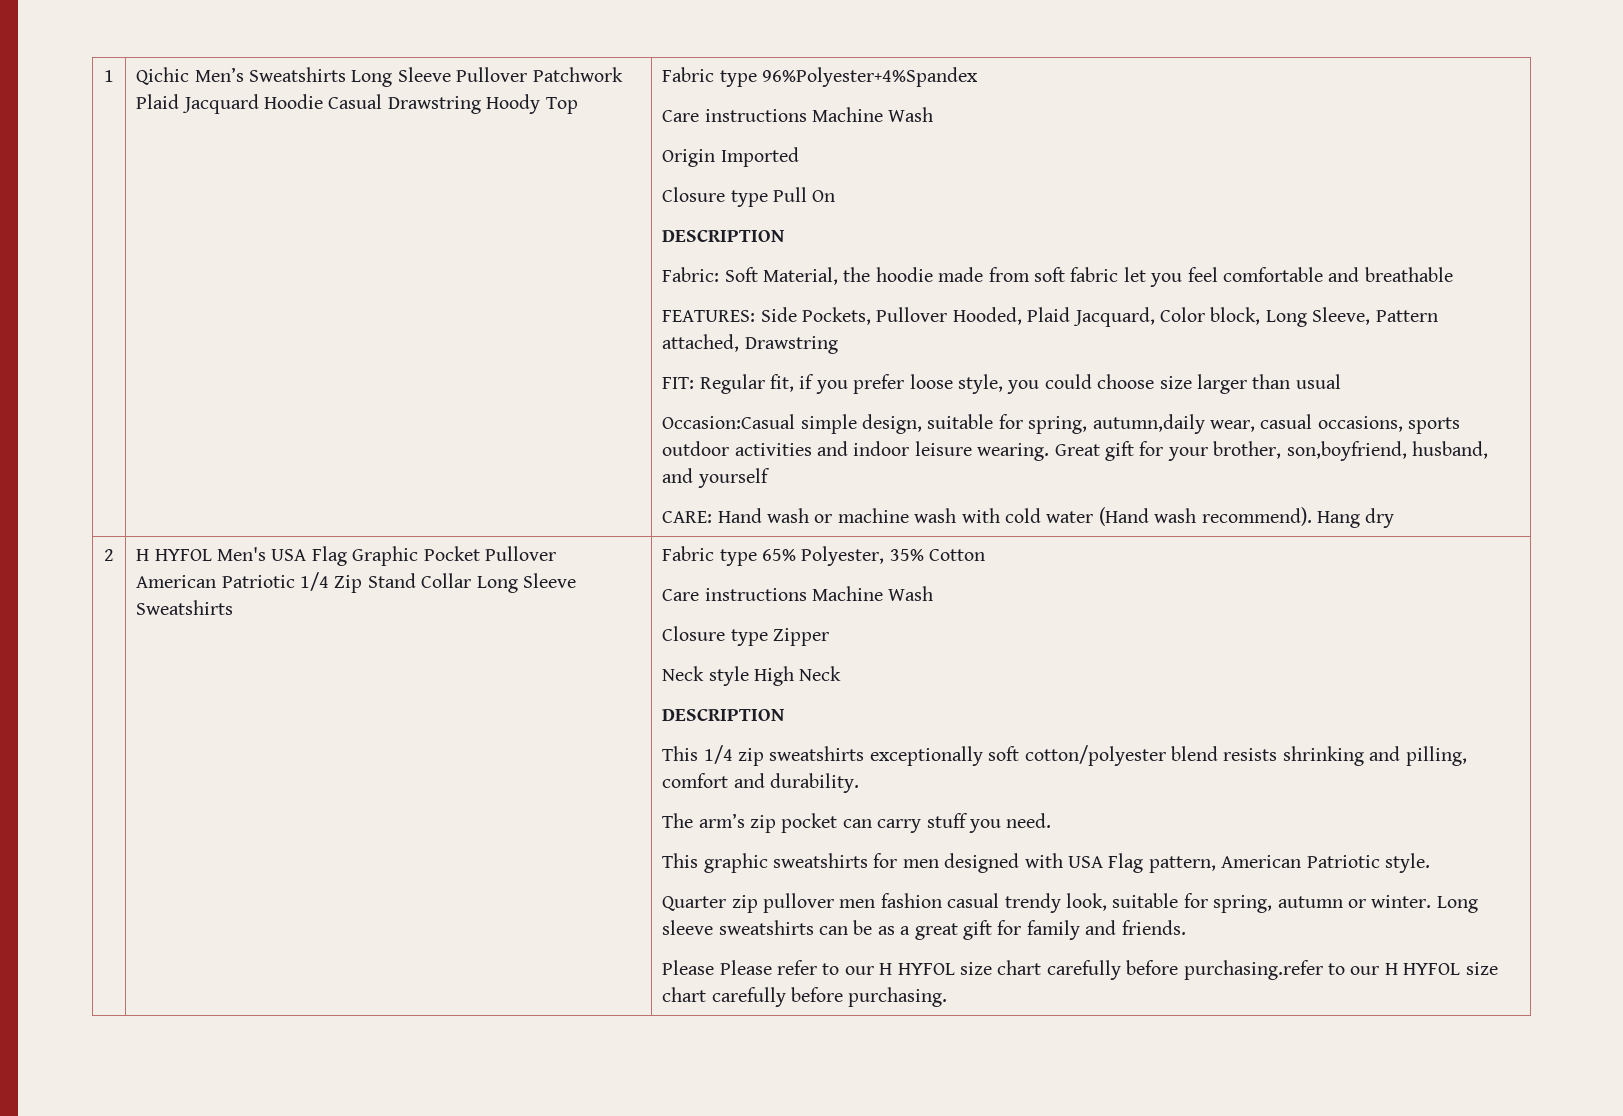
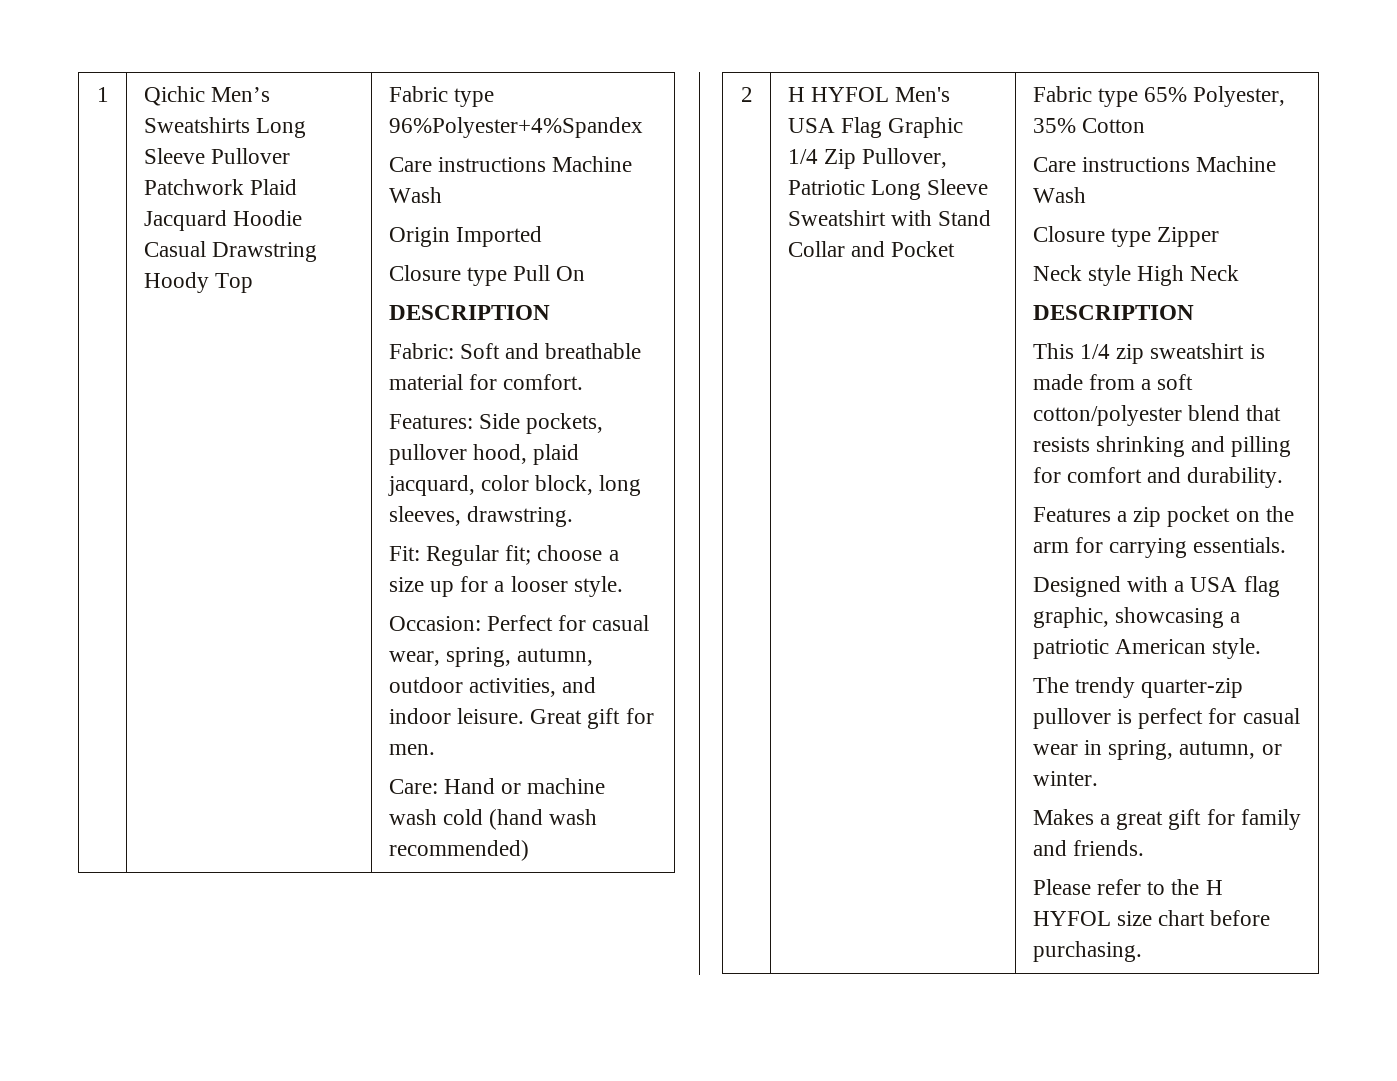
- Fabric: Soft Material, the hoodie made from soft fabric let you feel comfortable and breathable
- FEATURES: Side Pockets, Pullover Hooded, Plaid Jacquard, Color block, Long Sleeve, Pattern attached, Drawstring
- FIT: Regular fit, if you prefer loose style, you could choose size larger than usual
- Occasion:Casual simple design, suitable for spring, autumn,daily wear, casual occasions, sports outdoor activities and indoor leisure wearing. Great gift for your brother, son,boyfriend, husband, and yourself
- CARE: Hand wash or machine wash with cold water (Hand wash recommend). Hang dry
+ Fabric: Soft and breathable material for comfort.
+ Features: Side pockets, pullover hood, plaid jacquard, color block, long sleeves, drawstring.
+ Fit: Regular fit; choose a size up for a looser style.
+ Occasion: Perfect for casual wear, spring, autumn, outdoor activities, and indoor leisure. Great gift for men.
+ Care: Hand or machine wash cold (hand wash recommended)
- H HYFOL Men's USA Flag Graphic Pocket Pullover American Patriotic 1/4 Zip Stand Collar Long Sleeve Sweatshirts
+ H HYFOL Men's USA Flag Graphic 1/4 Zip Pullover, Patriotic Long Sleeve Sweatshirt with Stand Collar and Pocket
- This 1/4 zip sweatshirts exceptionally soft cotton/polyester blend resists shrinking and pilling, comfort and durability.
+ This 1/4 zip sweatshirt is made from a soft cotton/polyester blend that resists shrinking and pilling for comfort and durability.
- The arm’s zip pocket can carry stuff you need.
- This graphic sweatshirts for men designed with USA Flag pattern, American Patriotic style.
- Quarter zip pullover men fashion casual trendy look, suitable for spring, autumn or winter. Long sleeve sweatshirts can be as a great gift for family and friends.
+ Features a zip pocket on the arm for carrying essentials.
+ Designed with a USA flag graphic, showcasing a patriotic American style.
+ The trendy quarter-zip pullover is perfect for casual wear in spring, autumn, or winter.
+ Makes a great gift for family and friends.
- Please Please refer to our H HYFOL size chart carefully before purchasing.refer to our H HYFOL size chart carefully before purchasing.
+ Please refer to the H HYFOL size chart before purchasing.

